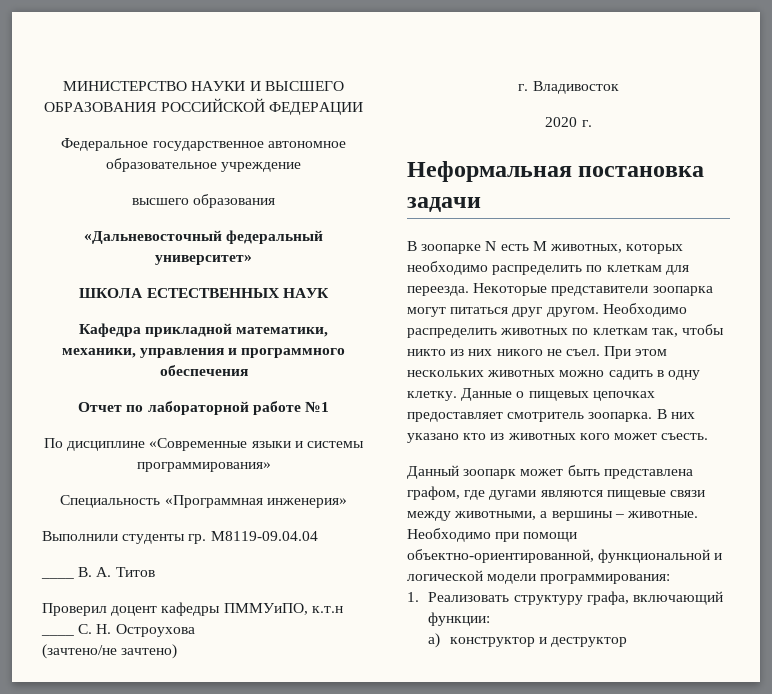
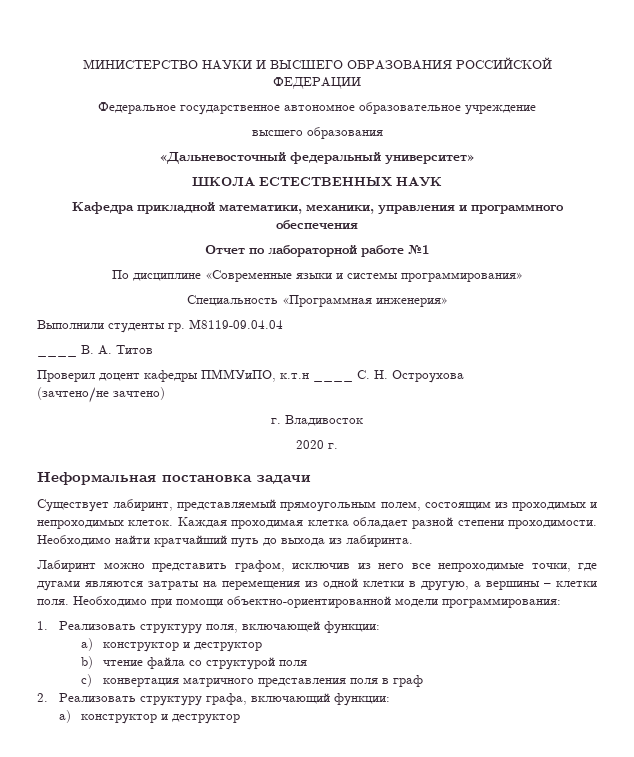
- В зоопарке N есть M животных, которых необходимо распределить по клеткам для переезда. Некоторые представители зоопарка могут питаться друг другом. Необходимо распределить животных по клеткам так, чтобы никто из них никого не съел. При этом нескольких животных можно садить в одну клетку. Данные о пищевых цепочках предоставляет смотритель зоопарка. В них указано кто из животных кого может съесть.
- Данный зоопарк может быть представлена графом, где дугами являются пищевые связи между животными, а вершины – животные.
+ Существует лабиринт, представляемый прямоугольным полем, состоящим из проходимых и непроходимых клеток. Каждая проходимая клетка обладает разной степени проходимости. Необходимо найти кратчайший путь до выхода из лабиринта.
+ Лабиринт можно представить графом, исключив из него все непроходимые точки, где дугами являются затраты на перемещения из одной клетки в другую, а вершины – клетки поля.
- Необходимо при помощи объектно-ориентированной, функциональной и логической модели программирования:
- 1. Реализовать структуру графа, включающий функции:
+ Необходимо при помощи объектно-ориентированной модели программирования:
+ 1. Реализовать структуру поля, включающей функции:
+ a) конструктор и деструктор
+ b) чтение файла со структурой поля
+ c) конвертация матричного представления поля в граф
+ 2. Реализовать структуру графа, включающий функции:

